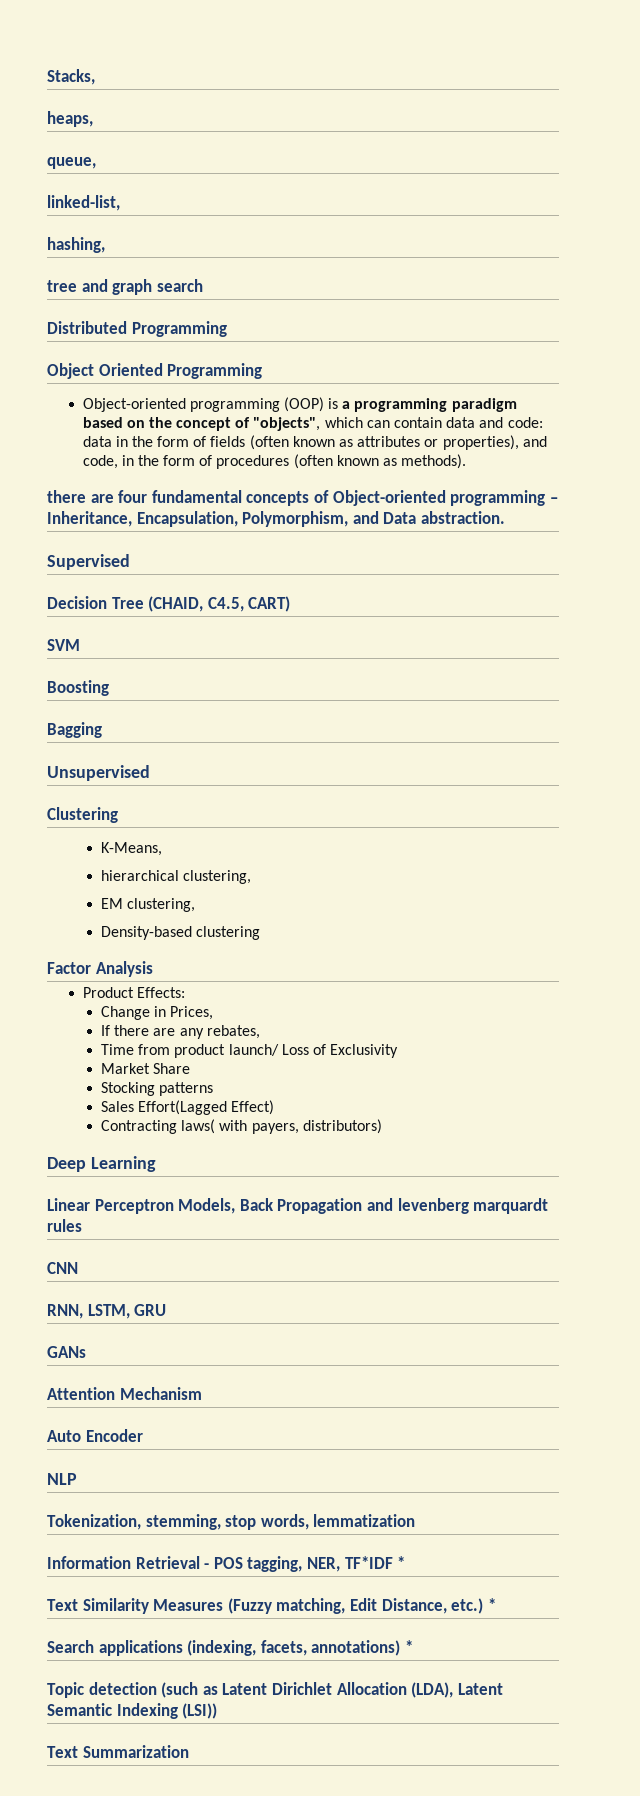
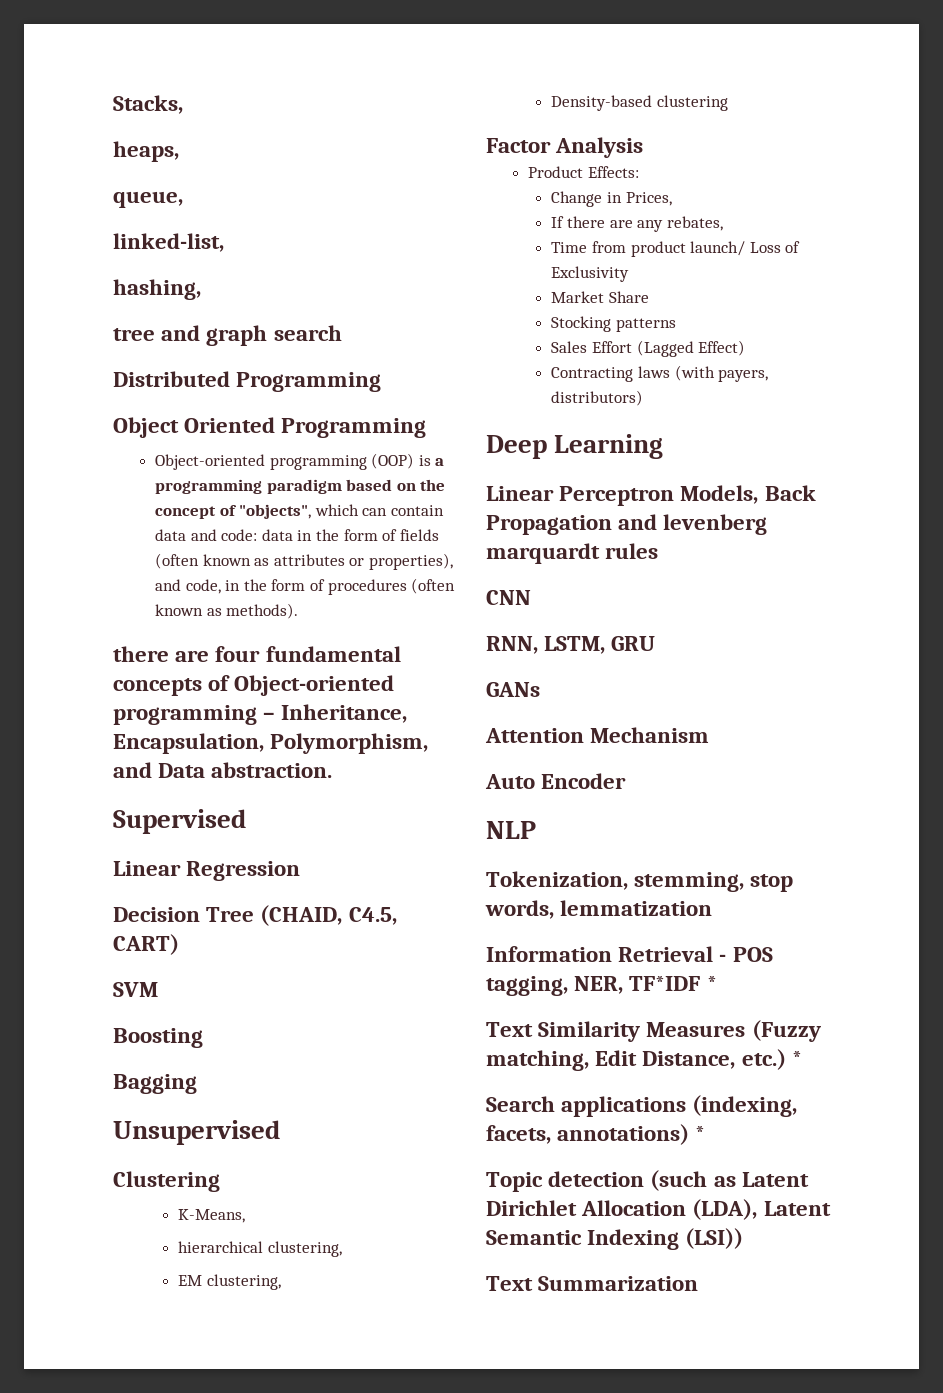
+ Linear Regression
- Sales Effort(Lagged Effect)
+ Sales Effort (Lagged Effect)
- Contracting laws( with payers, distributors)
+ Contracting laws (with payers, distributors)

